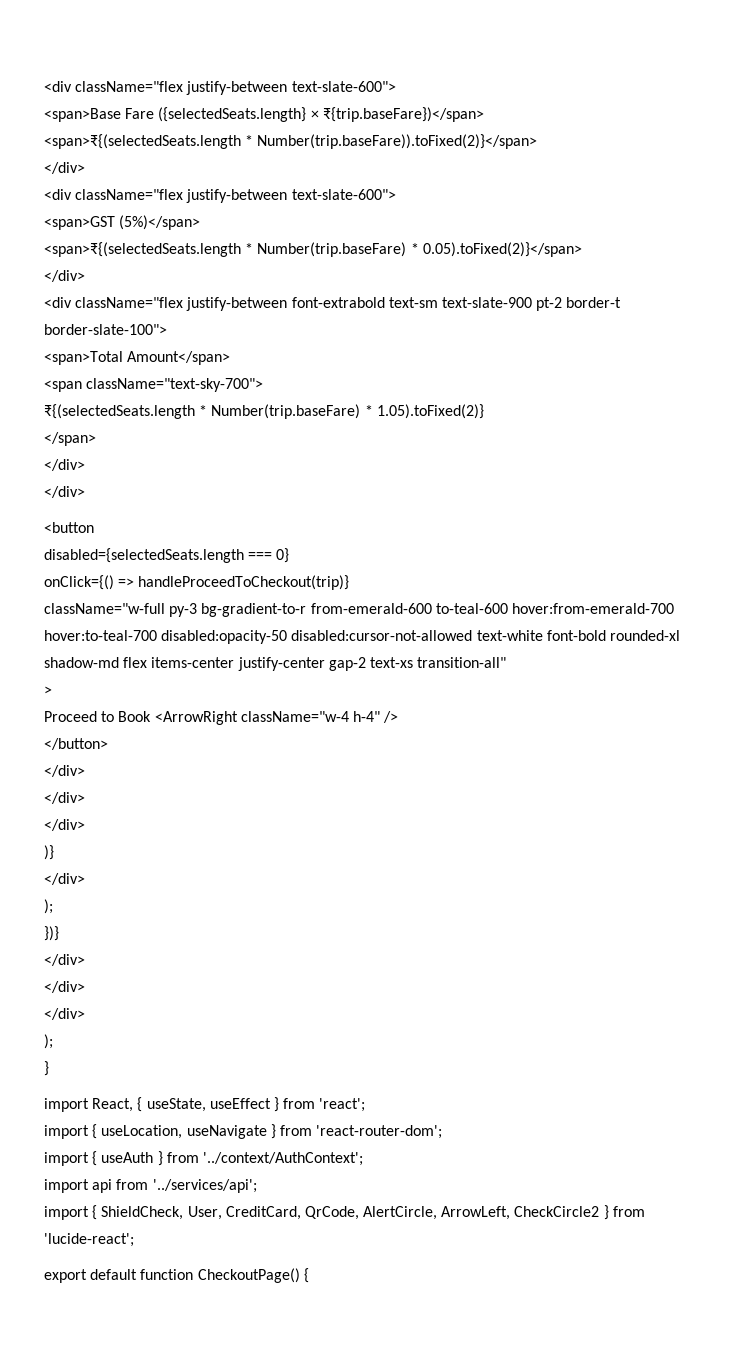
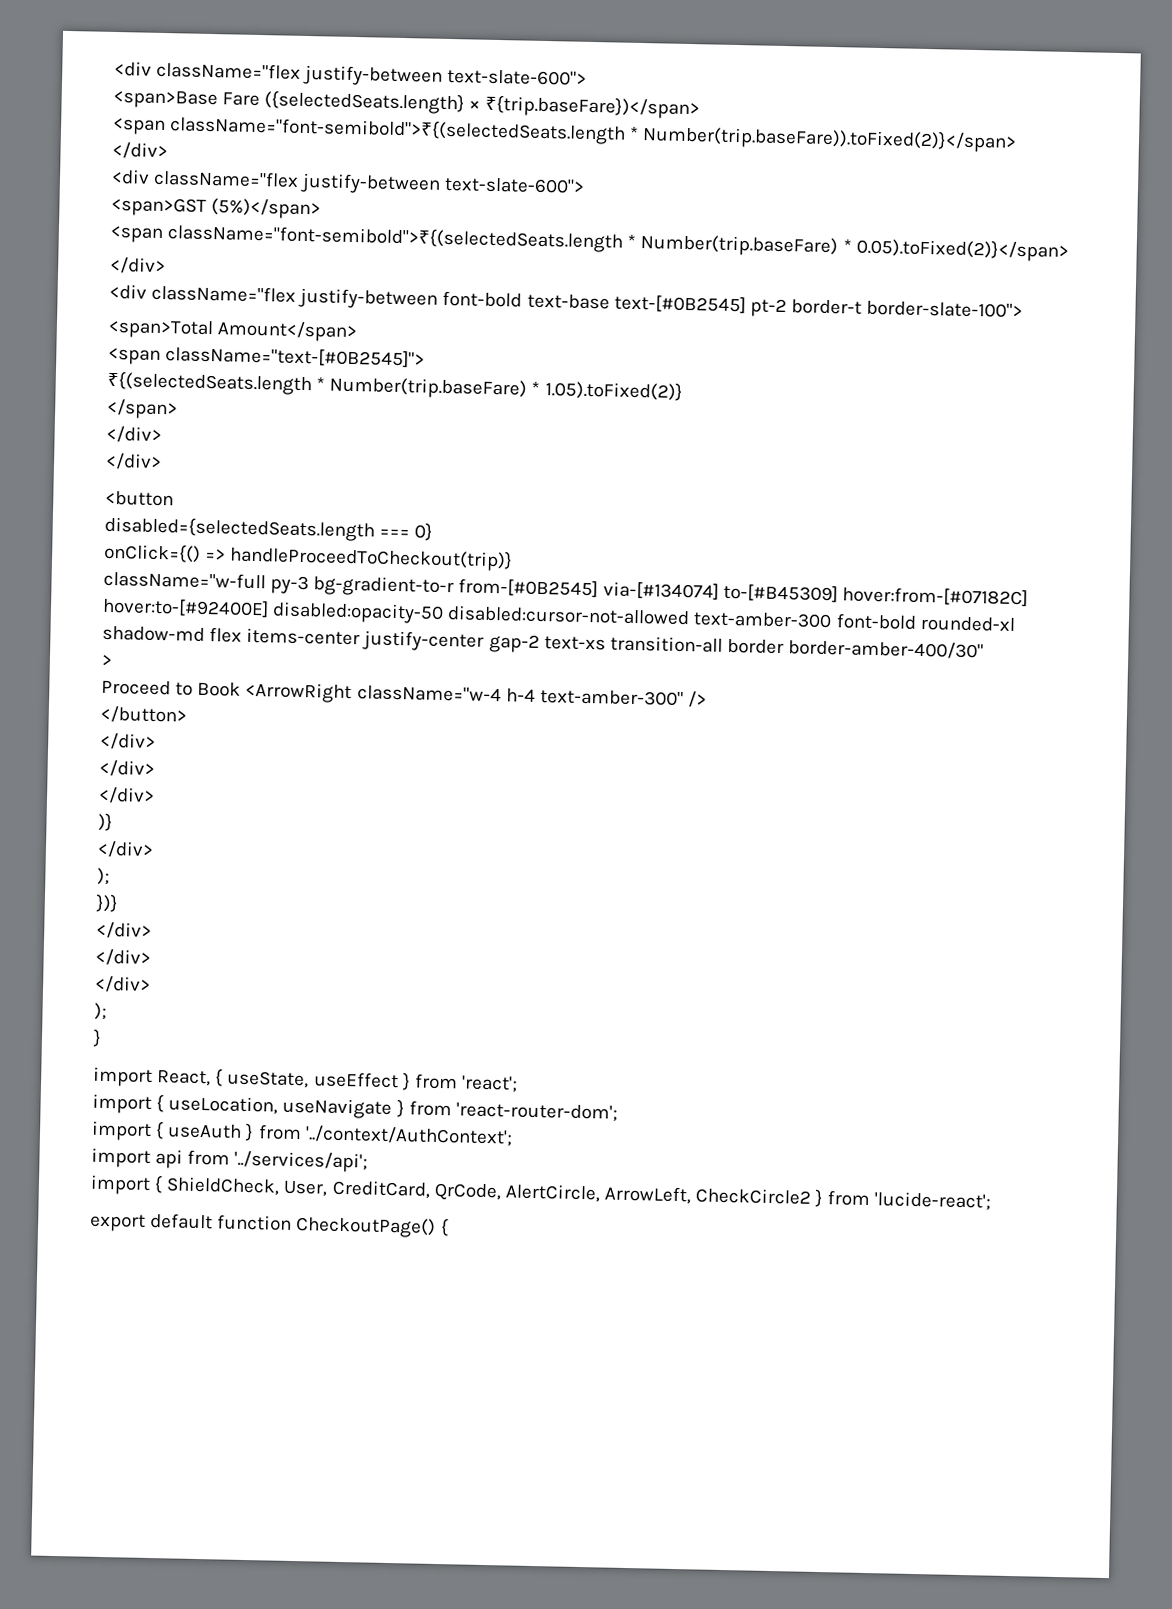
- <span>₹{(selectedSeats.length * Number(trip.baseFare)).toFixed(2)}</span>
+ <span className="font-semibold">₹{(selectedSeats.length * Number(trip.baseFare)).toFixed(2)}</span>
- <span>₹{(selectedSeats.length * Number(trip.baseFare) * 0.05).toFixed(2)}</span>
+ <span className="font-semibold">₹{(selectedSeats.length * Number(trip.baseFare) * 0.05).toFixed(2)}</span>
- <div className="flex justify-between font-extrabold text-sm text-slate-900 pt-2 border-t border-slate-100">
+ <div className="flex justify-between font-bold text-base text-[#0B2545] pt-2 border-t border-slate-100">
- <span className="text-sky-700">
+ <span className="text-[#0B2545]">
- className="w-full py-3 bg-gradient-to-r from-emerald-600 to-teal-600 hover:from-emerald-700 hover:to-teal-700 disabled:opacity-50 disabled:cursor-not-allowed text-white font-bold rounded-xl shadow-md flex items-center justify-center gap-2 text-xs transition-all"
+ className="w-full py-3 bg-gradient-to-r from-[#0B2545] via-[#134074] to-[#B45309] hover:from-[#07182C] hover:to-[#92400E] disabled:opacity-50 disabled:cursor-not-allowed text-amber-300 font-bold rounded-xl shadow-md flex items-center justify-center gap-2 text-xs transition-all border border-amber-400/30"
- Proceed to Book <ArrowRight className="w-4 h-4" />
+ Proceed to Book <ArrowRight className="w-4 h-4 text-amber-300" />

